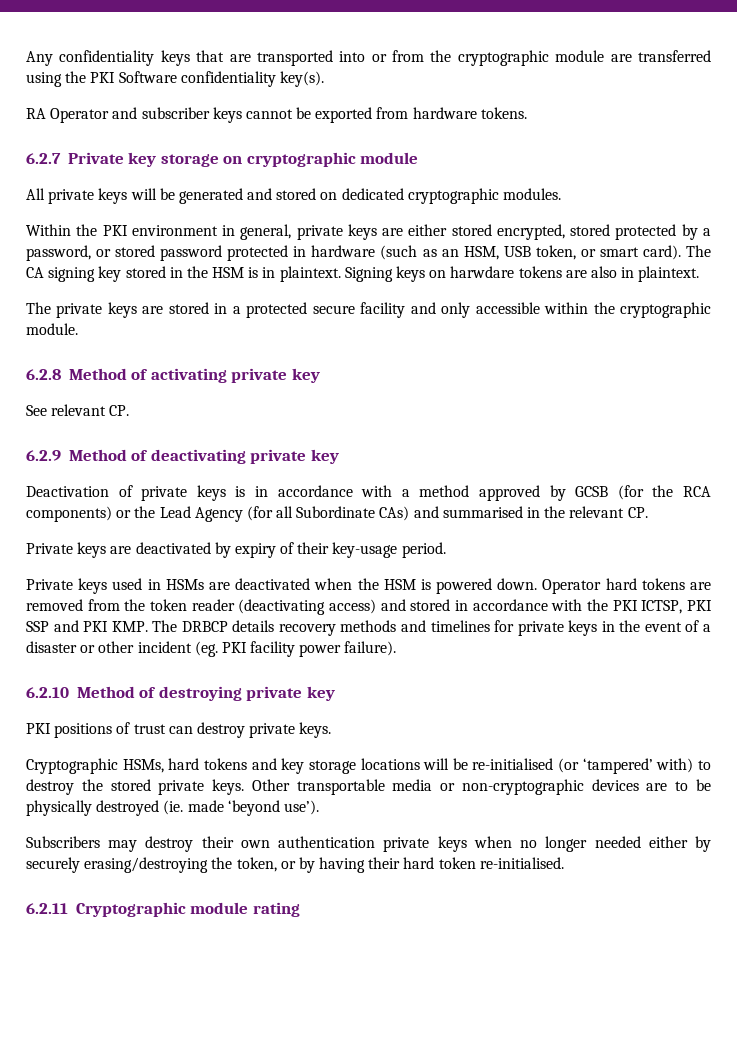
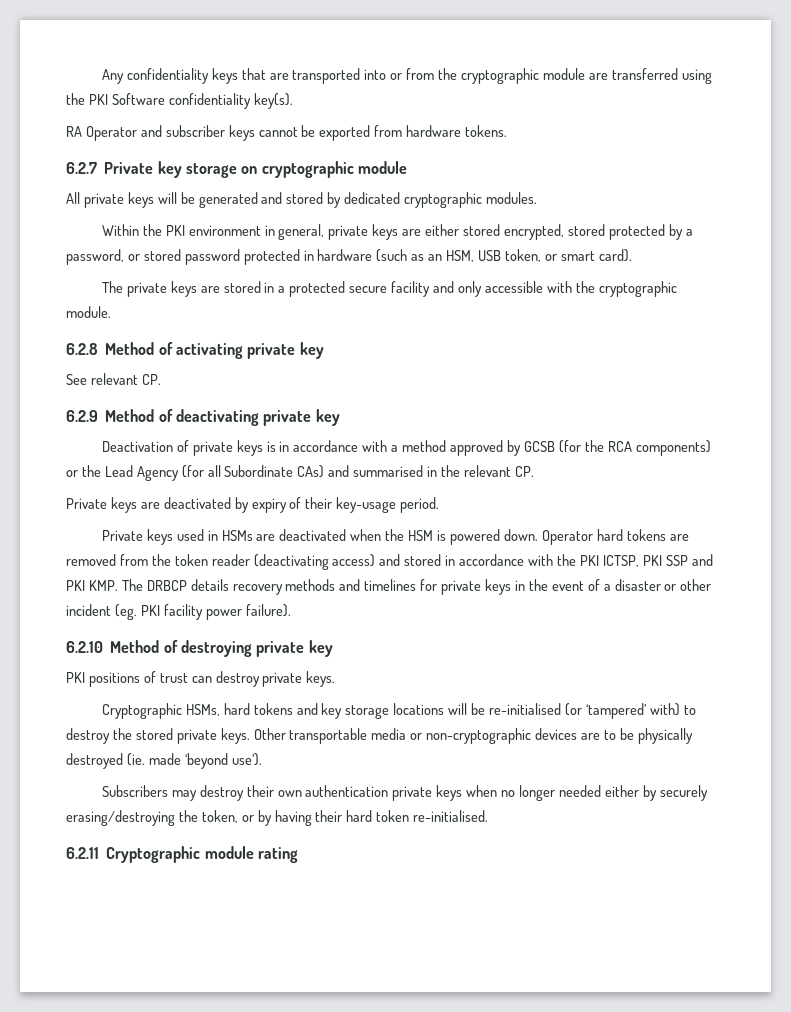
- All private keys will be generated and stored on dedicated cryptographic modules.
+ All private keys will be generated and stored by dedicated cryptographic modules.
- The CA signing key stored in the HSM is in plaintext. Signing keys on harwdare tokens are also in plaintext.
- The private keys are stored in a protected secure facility and only accessible within the cryptographic module.
+ The private keys are stored in a protected secure facility and only accessible with the cryptographic module.

